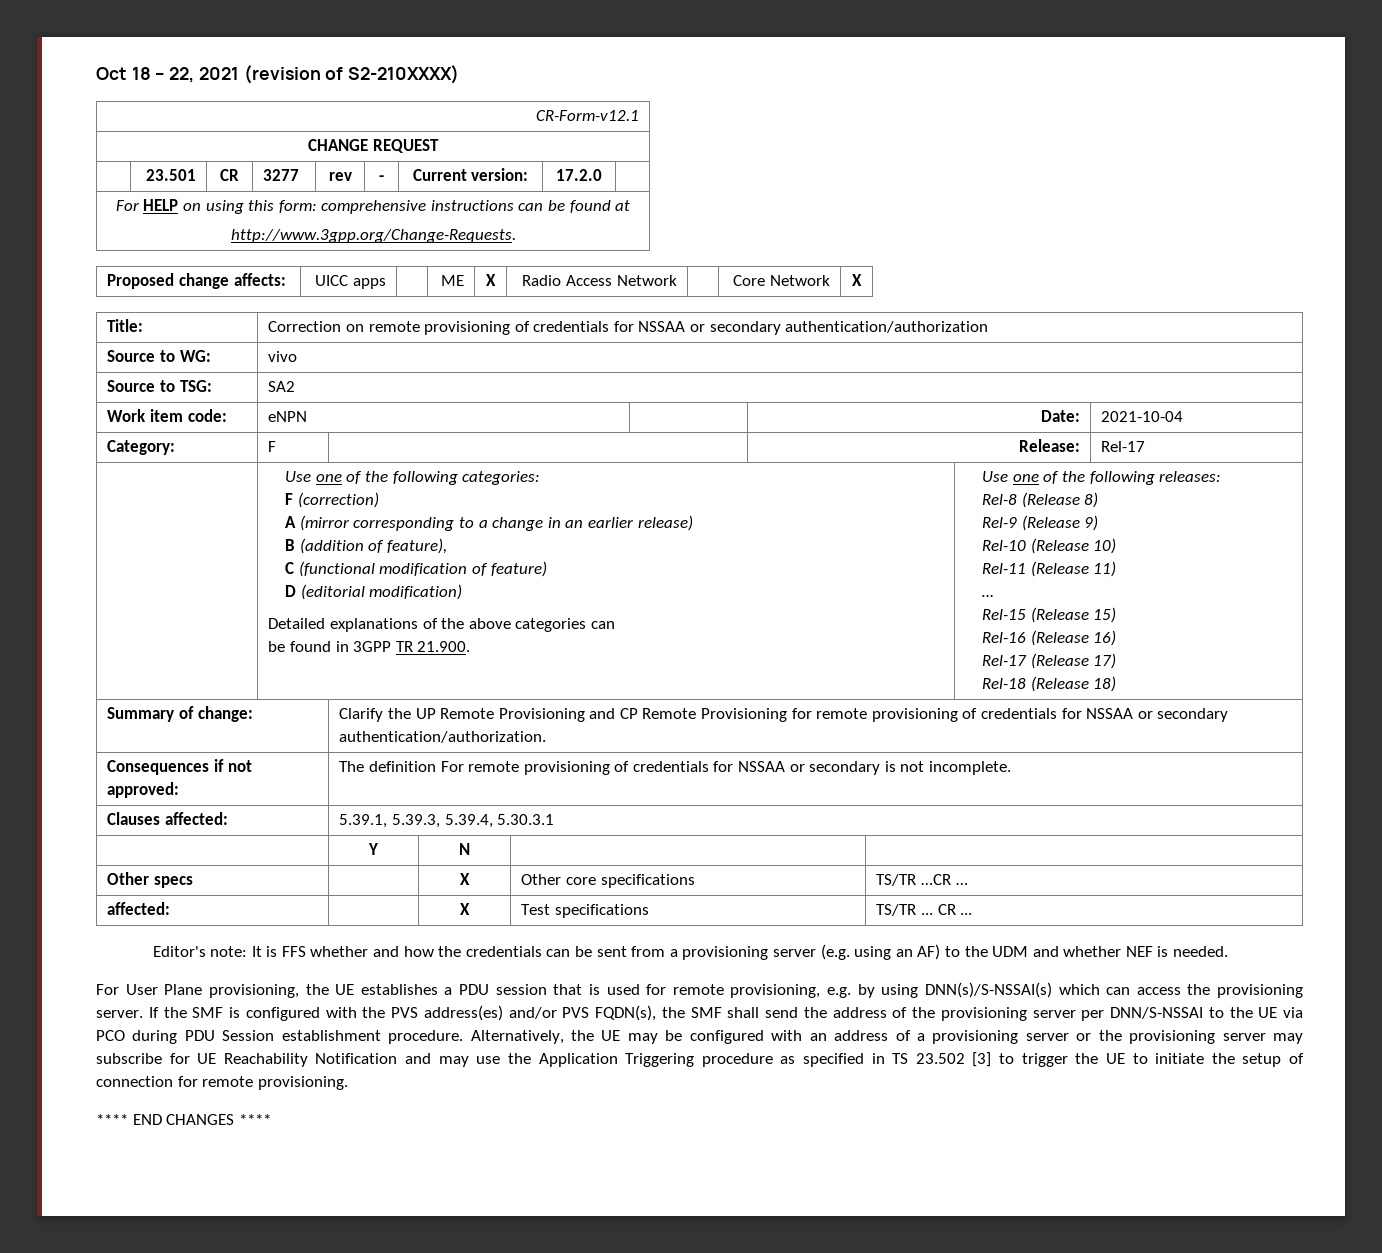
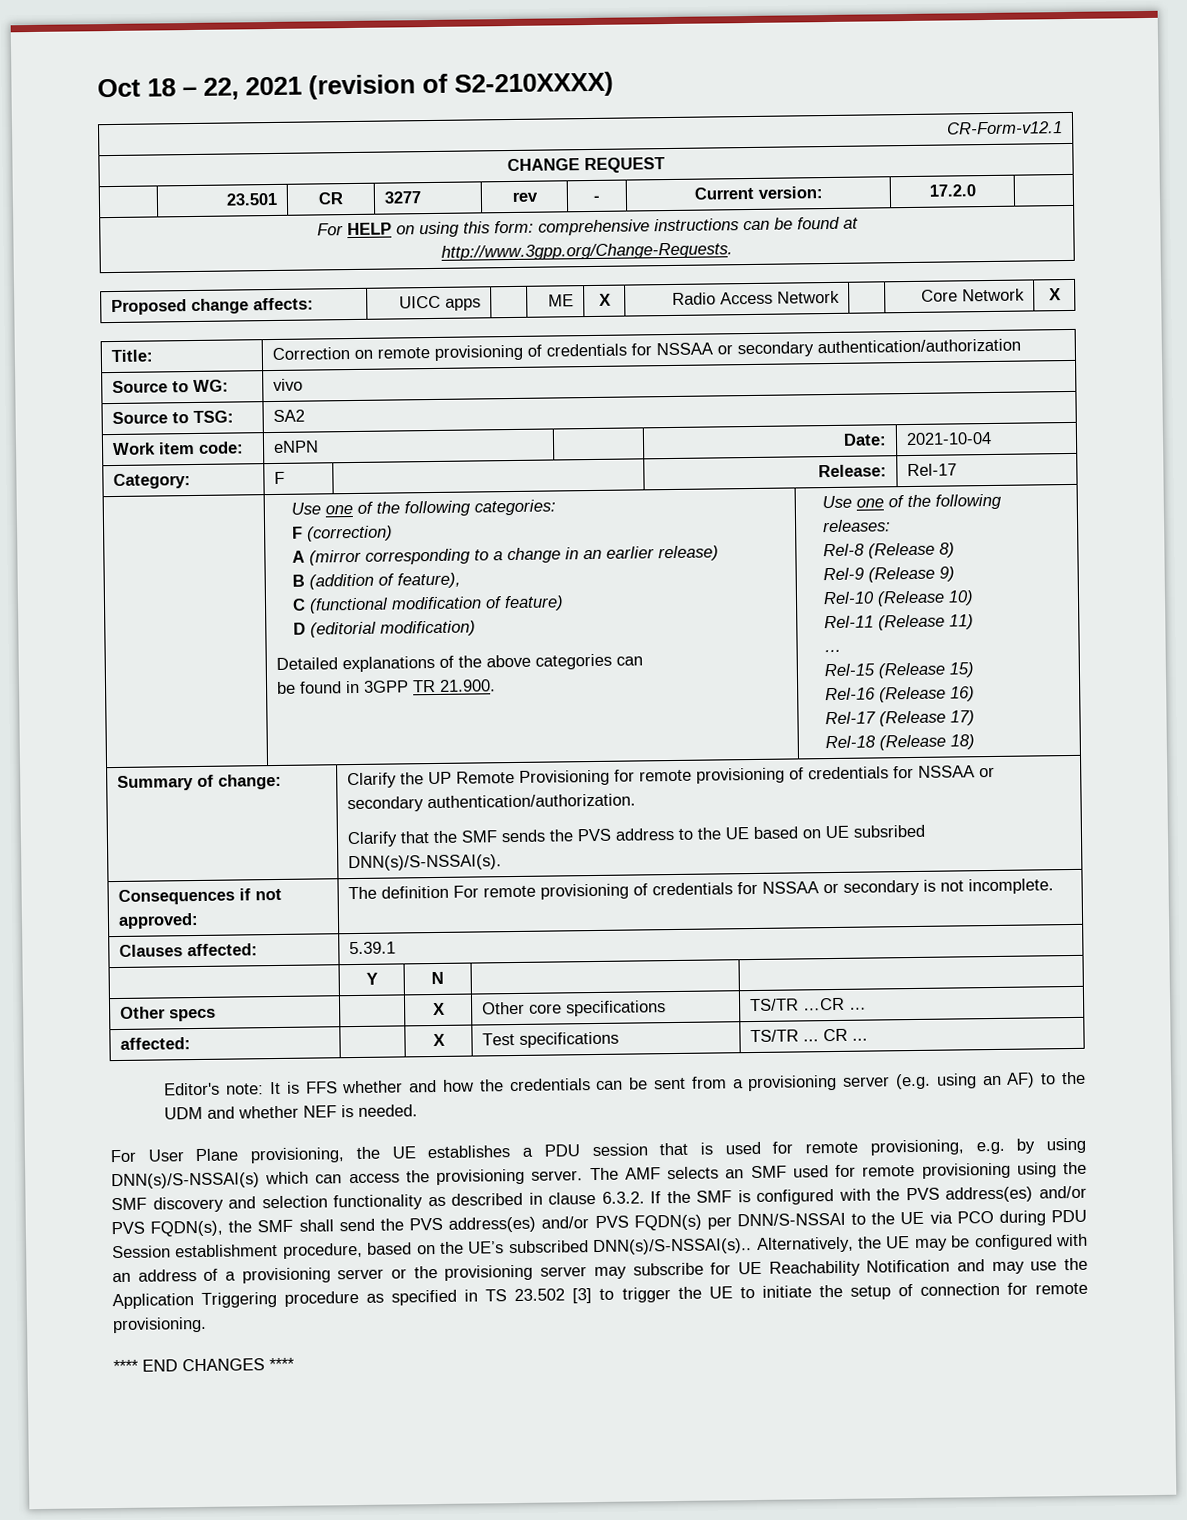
- Summary of change: | Clarify the UP Remote Provisioning and CP Remote Provisioning for remote provisioning of credentials for NSSAA or secondary authentication/authorization.
+ Summary of change: | Clarify the UP Remote Provisioning for remote provisioning of credentials for NSSAA or secondary authentication/authorization.
+ Clarify that the SMF sends the PVS address to the UE based on UE subsribed DNN(s)/S-NSSAI(s).
- Clauses affected: | 5.39.1, 5.39.3, 5.39.4, 5.30.3.1
+ Clauses affected: | 5.39.1
- If the SMF is configured with the PVS address(es) and/or PVS FQDN(s), the SMF shall send the address of the provisioning server per DNN/S-NSSAI to the UE via PCO during PDU Session establishment procedure.
+ The AMF selects an SMF used for remote provisioning using the SMF discovery and selection functionality as described in clause 6.3.2. If the SMF is configured with the PVS address(es) and/or PVS FQDN(s), the SMF shall send the PVS address(es) and/or PVS FQDN(s) per DNN/S-NSSAI to the UE via PCO during PDU Session establishment procedure, based on the UE’s subscribed DNN(s)/S-NSSAI(s)..

